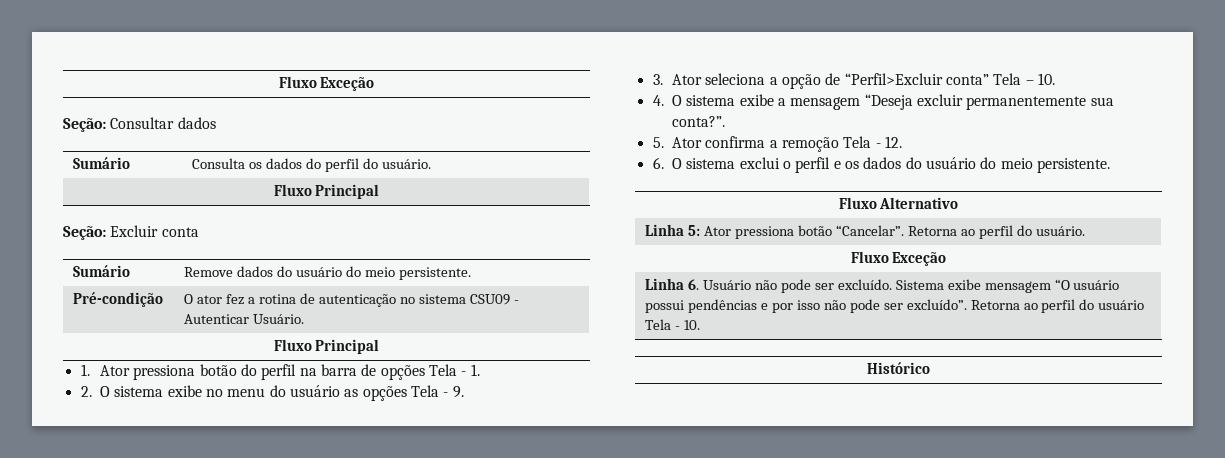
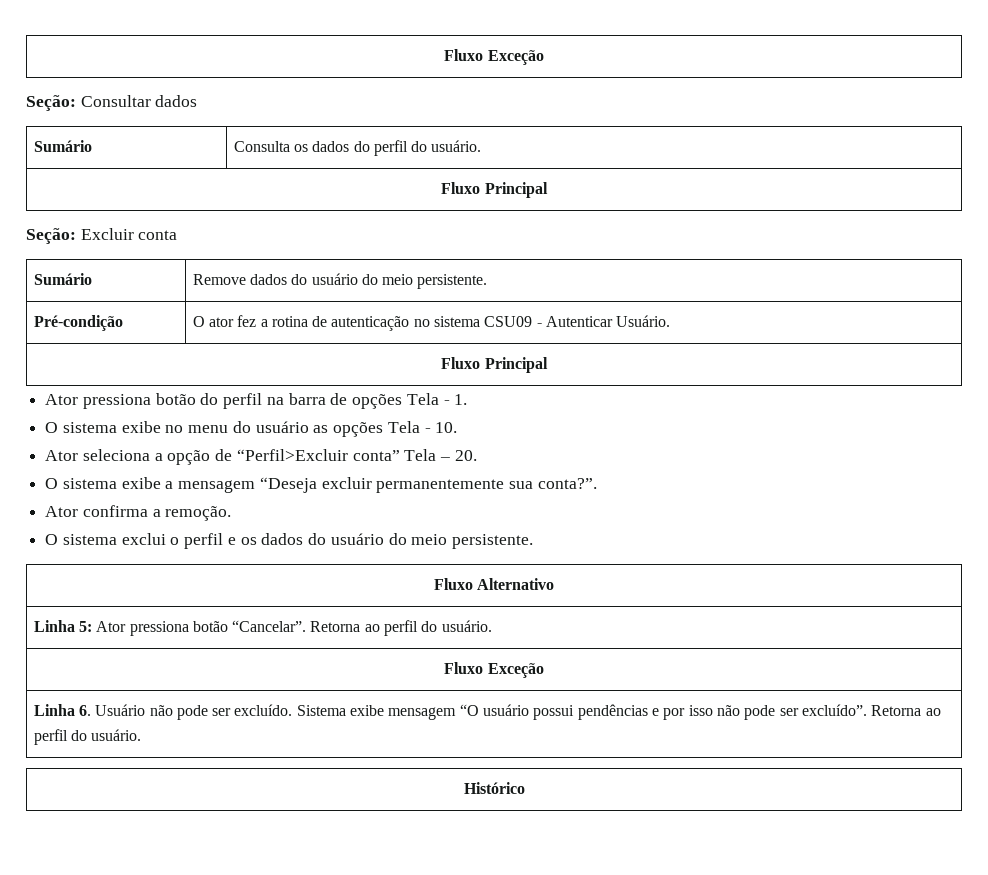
- 1. Ator pressiona botão do perfil na barra de opções Tela - 1.
+ Ator pressiona botão do perfil na barra de opções Tela - 1.
- 2. O sistema exibe no menu do usuário as opções Tela - 9.
- 3. Ator seleciona a opção de “Perfil>Excluir conta” Tela – 10.
- 4. O sistema exibe a mensagem “Deseja excluir permanentemente sua conta?”.
+ O sistema exibe no menu do usuário as opções Tela - 10.
+ Ator seleciona a opção de “Perfil>Excluir conta” Tela – 20.
+ O sistema exibe a mensagem “Deseja excluir permanentemente sua conta?”.
- 5. Ator confirma a remoção Tela - 12.
- 6. O sistema exclui o perfil e os dados do usuário do meio persistente.
+ Ator confirma a remoção.
+ O sistema exclui o perfil e os dados do usuário do meio persistente.
- Linha 6. Usuário não pode ser excluído. Sistema exibe mensagem “O usuário possui pendências e por isso não pode ser excluído”. Retorna ao perfil do usuário Tela - 10.
+ Linha 6. Usuário não pode ser excluído. Sistema exibe mensagem “O usuário possui pendências e por isso não pode ser excluído”. Retorna ao perfil do usuário.

